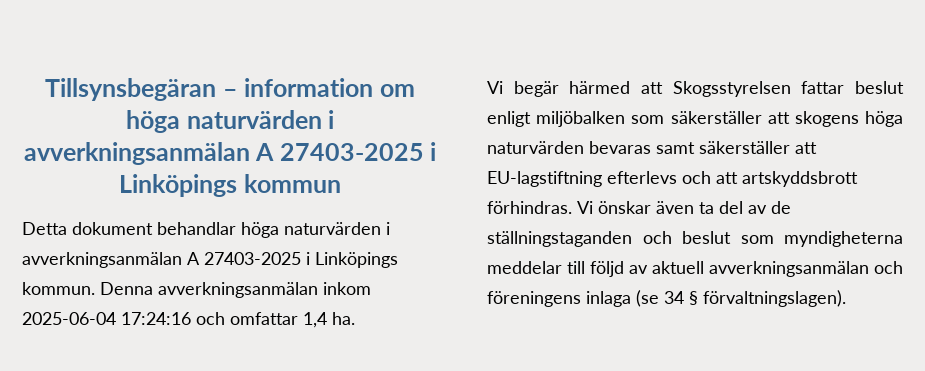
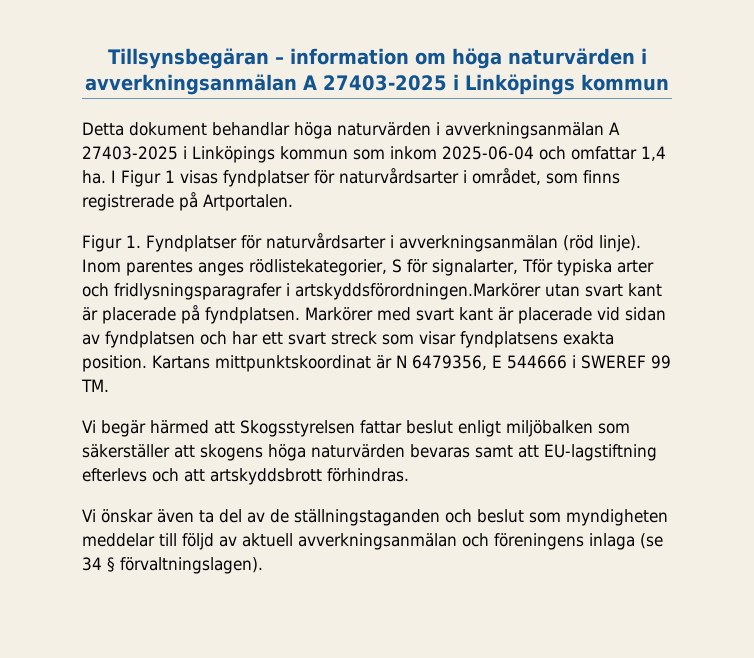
- Detta dokument behandlar höga naturvärden i avverkningsanmälan A 27403-2025 i Linköpings kommun. Denna avverkningsanmälan inkom 2025-06-04 17:24:16 och omfattar 1,4 ha.
+ Detta dokument behandlar höga naturvärden i avverkningsanmälan A 27403-2025 i Linköpings kommun som inkom 2025-06-04 och omfattar 1,4 ha. I Figur 1 visas fyndplatser för naturvårdsarter i området, som finns registrerade på Artportalen.
+ Figur 1. Fyndplatser för naturvårdsarter i avverkningsanmälan (röd linje). Inom parentes anges rödlistekategorier, S för signalarter, Tför typiska arter och fridlysningsparagrafer i artskyddsförordningen.Markörer utan svart kant är placerade på fyndplatsen. Markörer med svart kant är placerade vid sidan av fyndplatsen och har ett svart streck som visar fyndplatsens exakta position. Kartans mittpunktskoordinat är N 6479356, E 544666 i SWEREF 99 TM.
- Vi begär härmed att Skogsstyrelsen fattar beslut enligt miljöbalken som säkerställer att skogens höga naturvärden bevaras samt säkerställer att EU-lagstiftning efterlevs och att artskyddsbrott förhindras. Vi önskar även ta del av de ställningstaganden och beslut som myndigheterna meddelar till följd av aktuell avverkningsanmälan och föreningens inlaga (se 34 § förvaltningslagen).
+ Vi begär härmed att Skogsstyrelsen fattar beslut enligt miljöbalken som säkerställer att skogens höga naturvärden bevaras samt att EU-lagstiftning efterlevs och att artskyddsbrott förhindras.
+ Vi önskar även ta del av de ställningstaganden och beslut som myndigheten meddelar till följd av aktuell avverkningsanmälan och föreningens inlaga (se 34 § förvaltningslagen).

